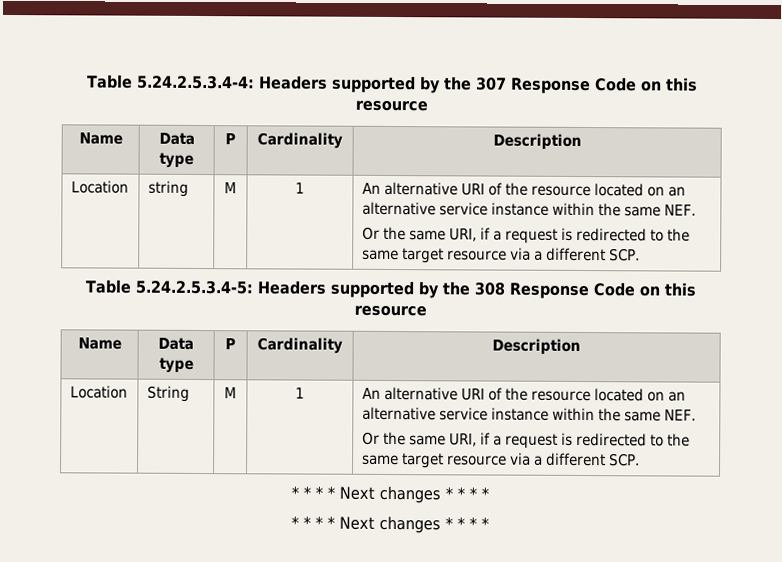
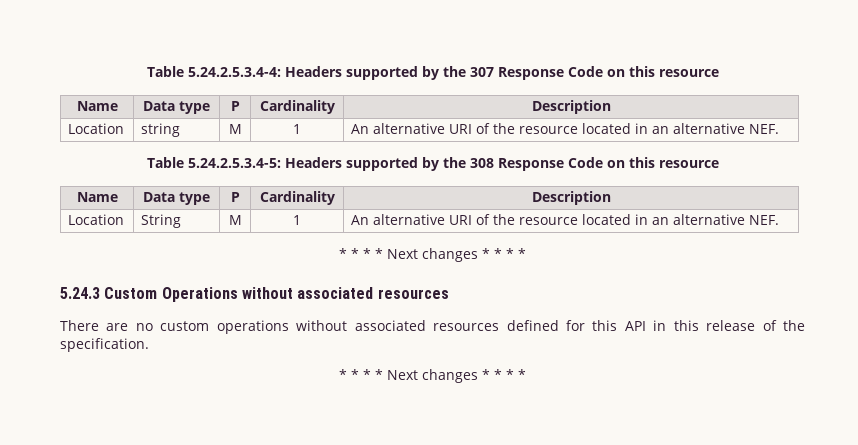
- Location | string | M | 1 | An alternative URI of the resource located on an alternative service instance within the same NEF.
- Or the same URI, if a request is redirected to the same target resource via a different SCP.
+ Location | string | M | 1 | An alternative URI of the resource located in an alternative NEF.
- Location | String | M | 1 | An alternative URI of the resource located on an alternative service instance within the same NEF.
- Or the same URI, if a request is redirected to the same target resource via a different SCP.
+ Location | String | M | 1 | An alternative URI of the resource located in an alternative NEF.
+ 5.24.3 Custom Operations without associated resources
+ There are no custom operations without associated resources defined for this API in this release of the specification.

